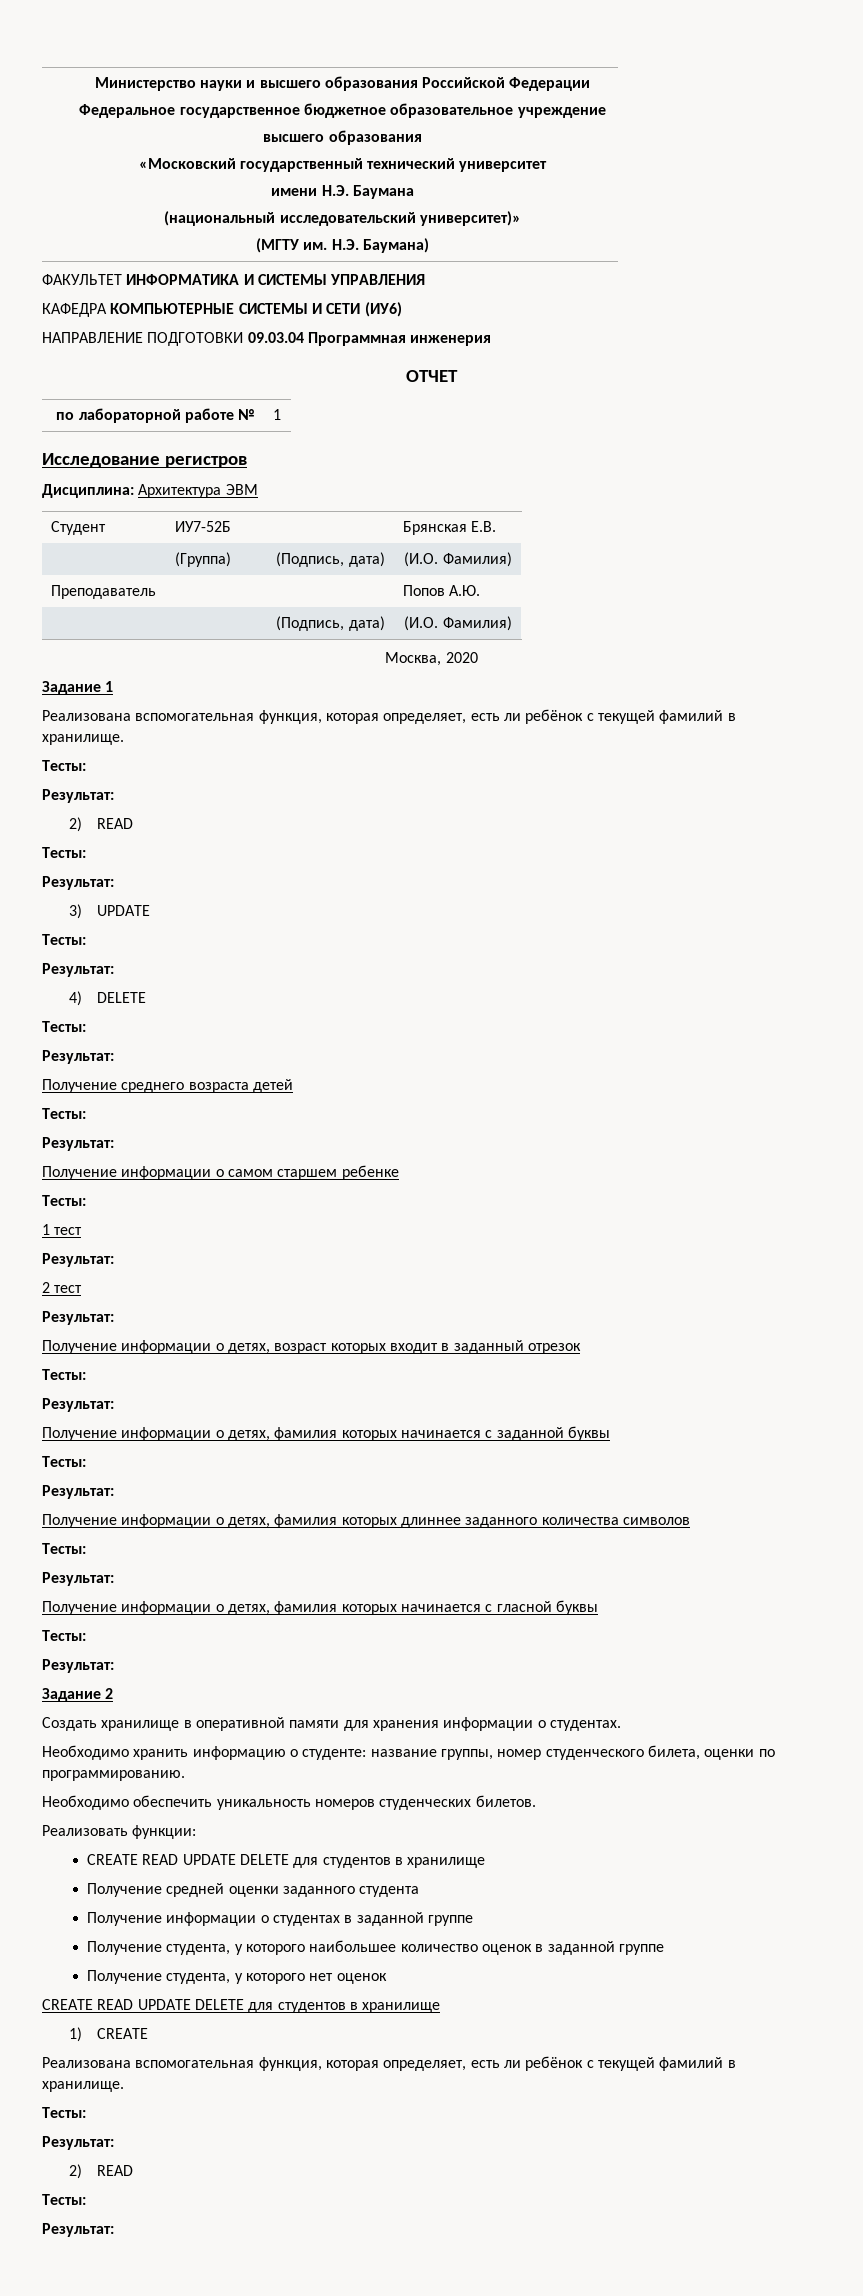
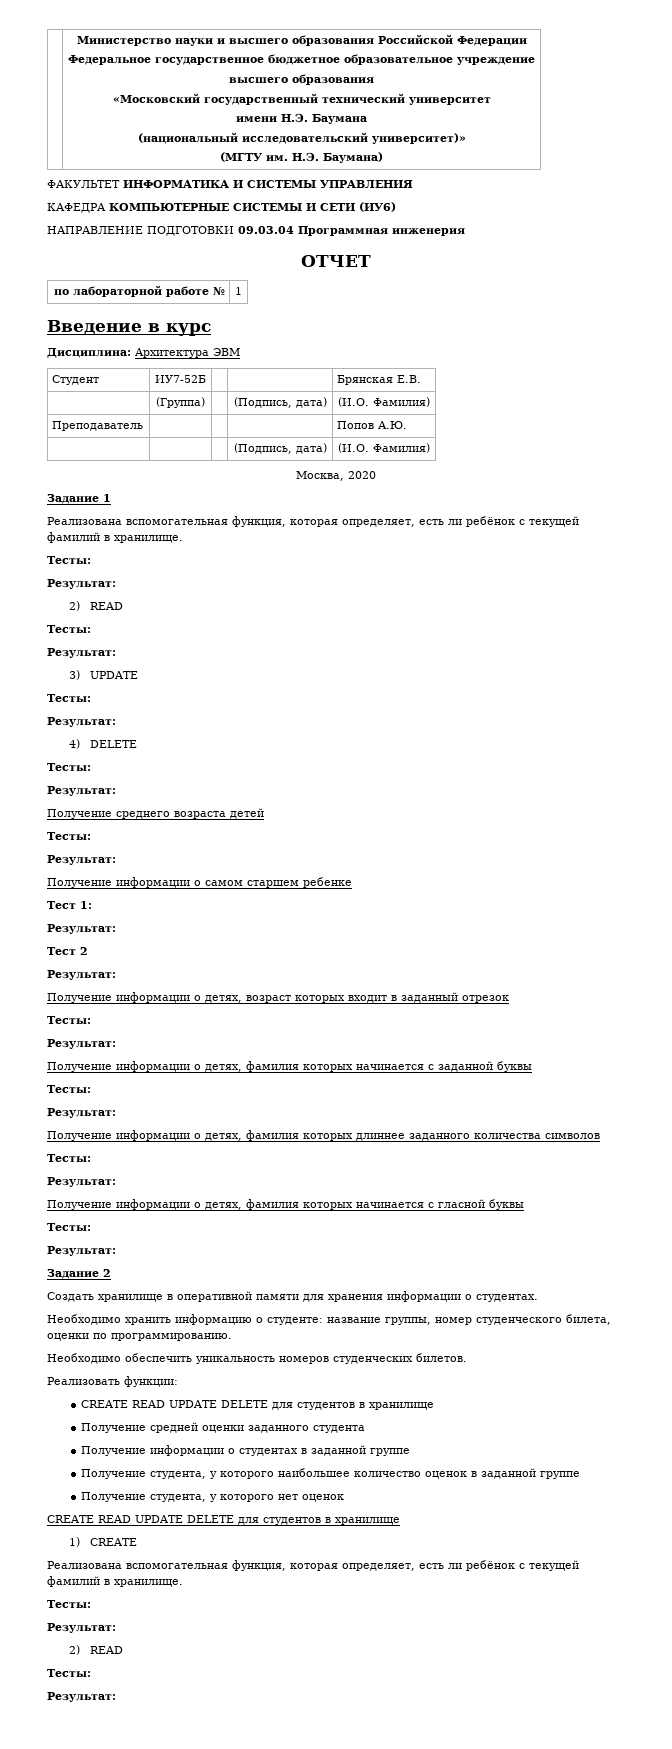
- Исследование регистров
+ Введение в курс
  Получение информации о самом старшем ребенке
- Тесты:
- 1 тест
+ Тест 1:
  Результат:
- 2 тест
+ Тест 2

